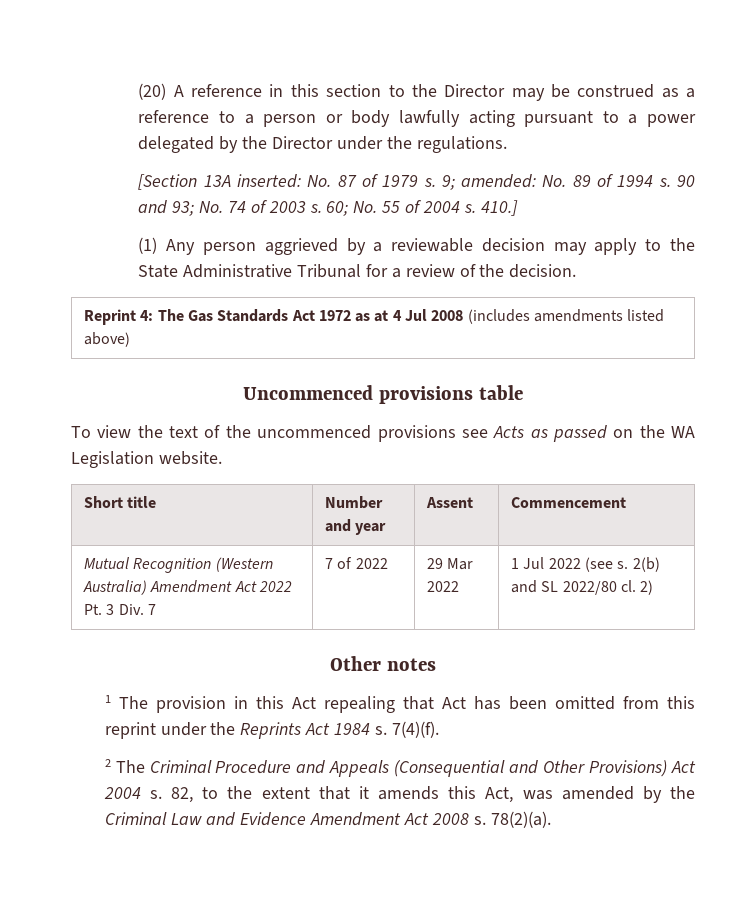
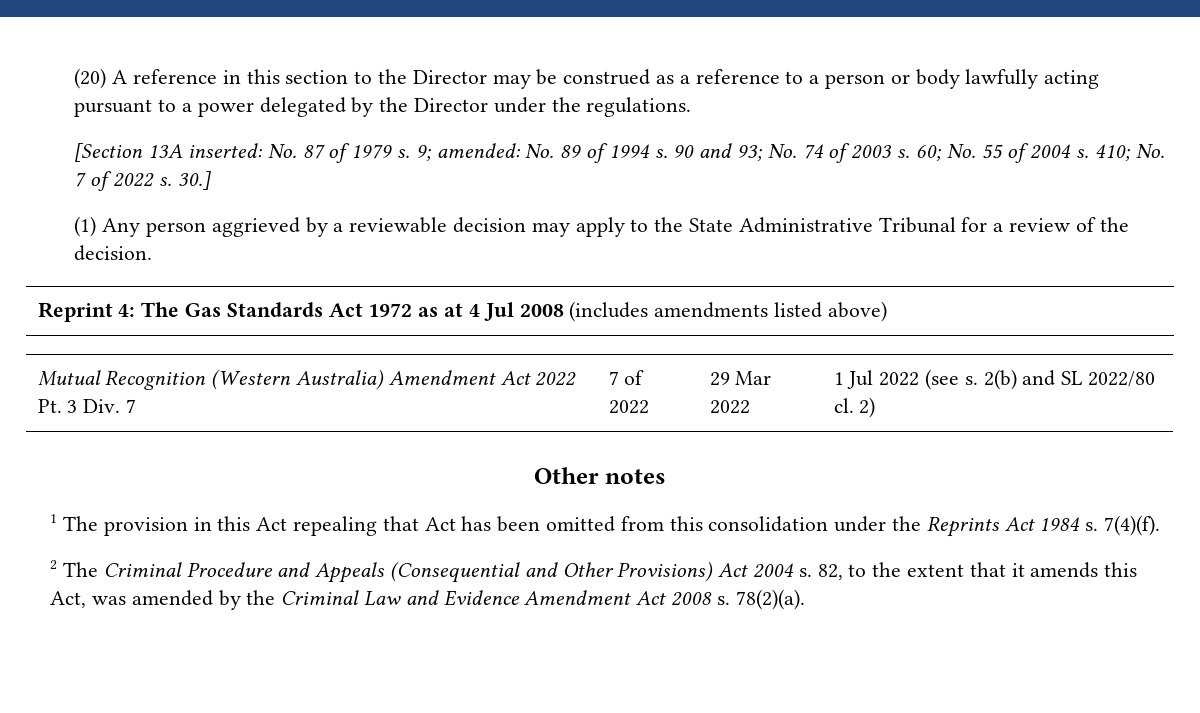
- 410.]
+ 410; No. 7 of 2022 s. 30.]
- Uncommenced provisions table
- To view the text of the uncommenced provisions see Acts as passed on the WA Legislation website.
- Short title | Number and year | Assent | Commencement
- 1 The provision in this Act repealing that Act has been omitted from this reprint under the Reprints Act 1984 s.
+ 1 The provision in this Act repealing that Act has been omitted from this consolidation under the Reprints Act 1984 s.

